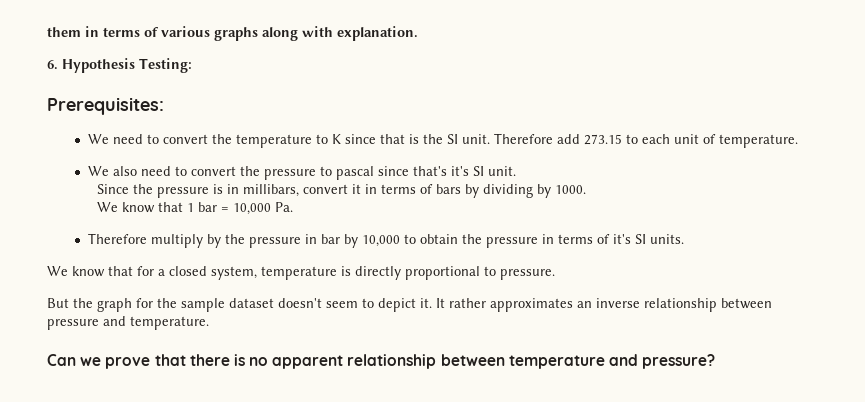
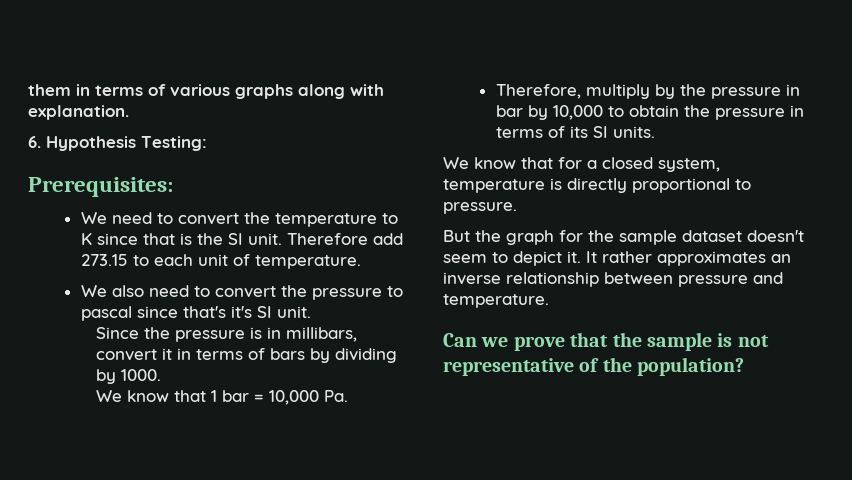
- Therefore multiply by the pressure in bar by 10,000 to obtain the pressure in terms of it's SI units.
+ Therefore, multiply by the pressure in bar by 10,000 to obtain the pressure in terms of its SI units.
- Can we prove that there is no apparent relationship between temperature and pressure?
+ Can we prove that the sample is not representative of the population?

